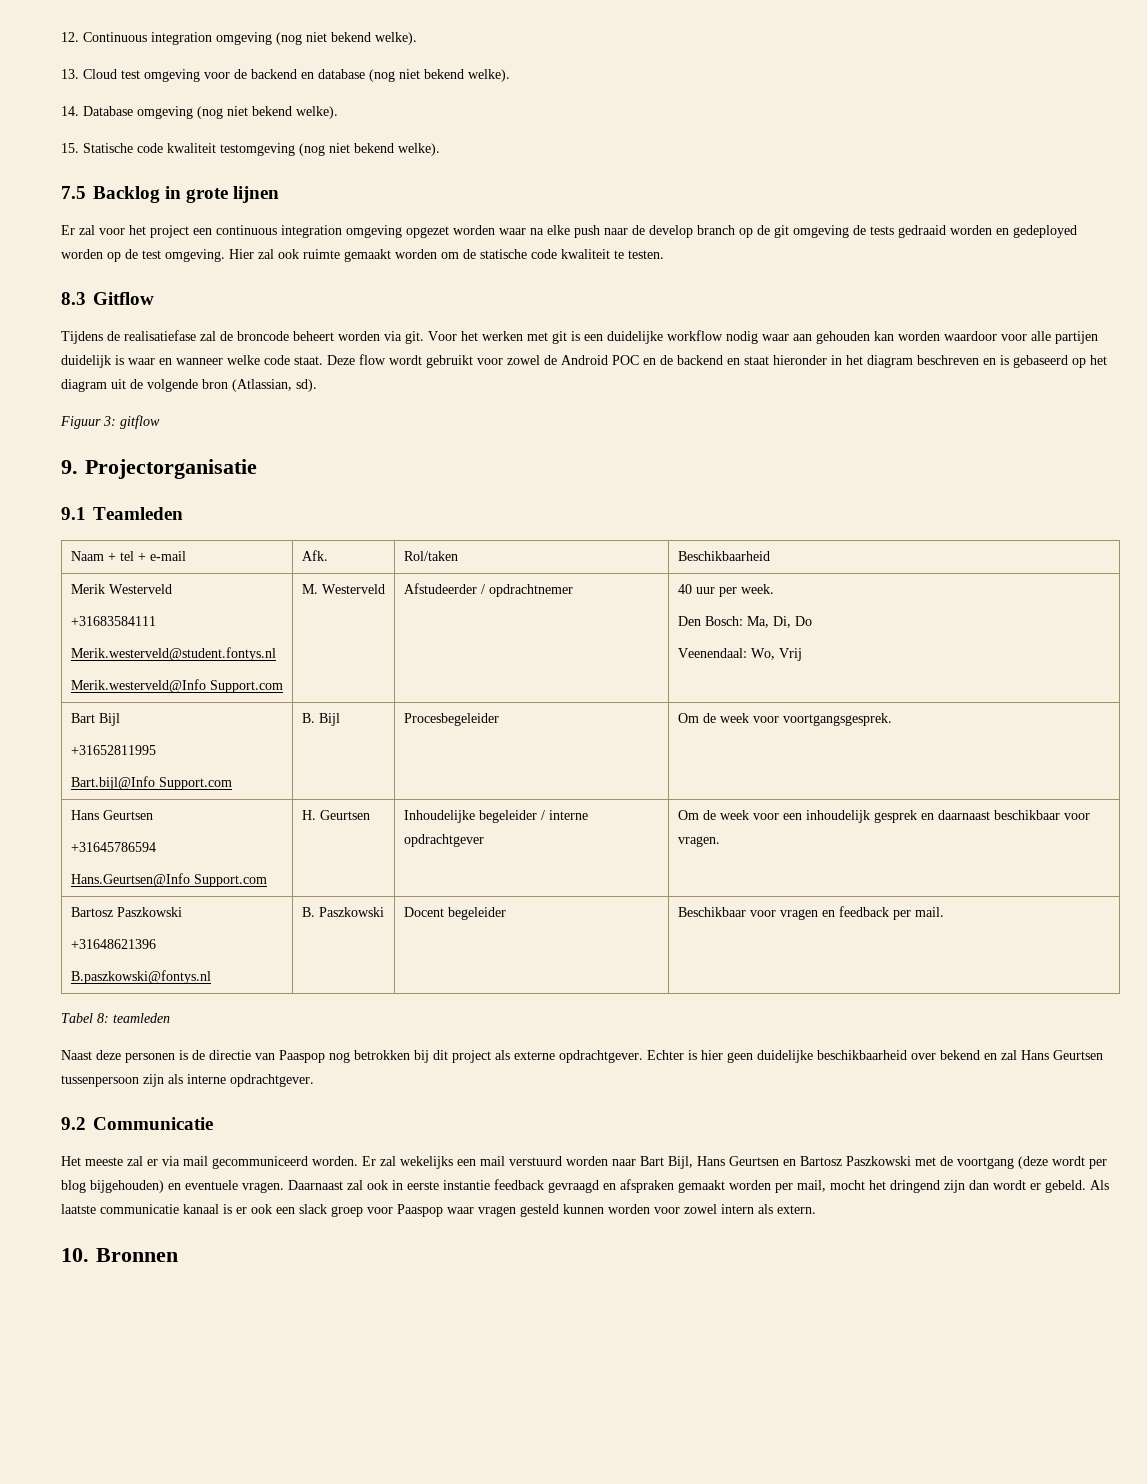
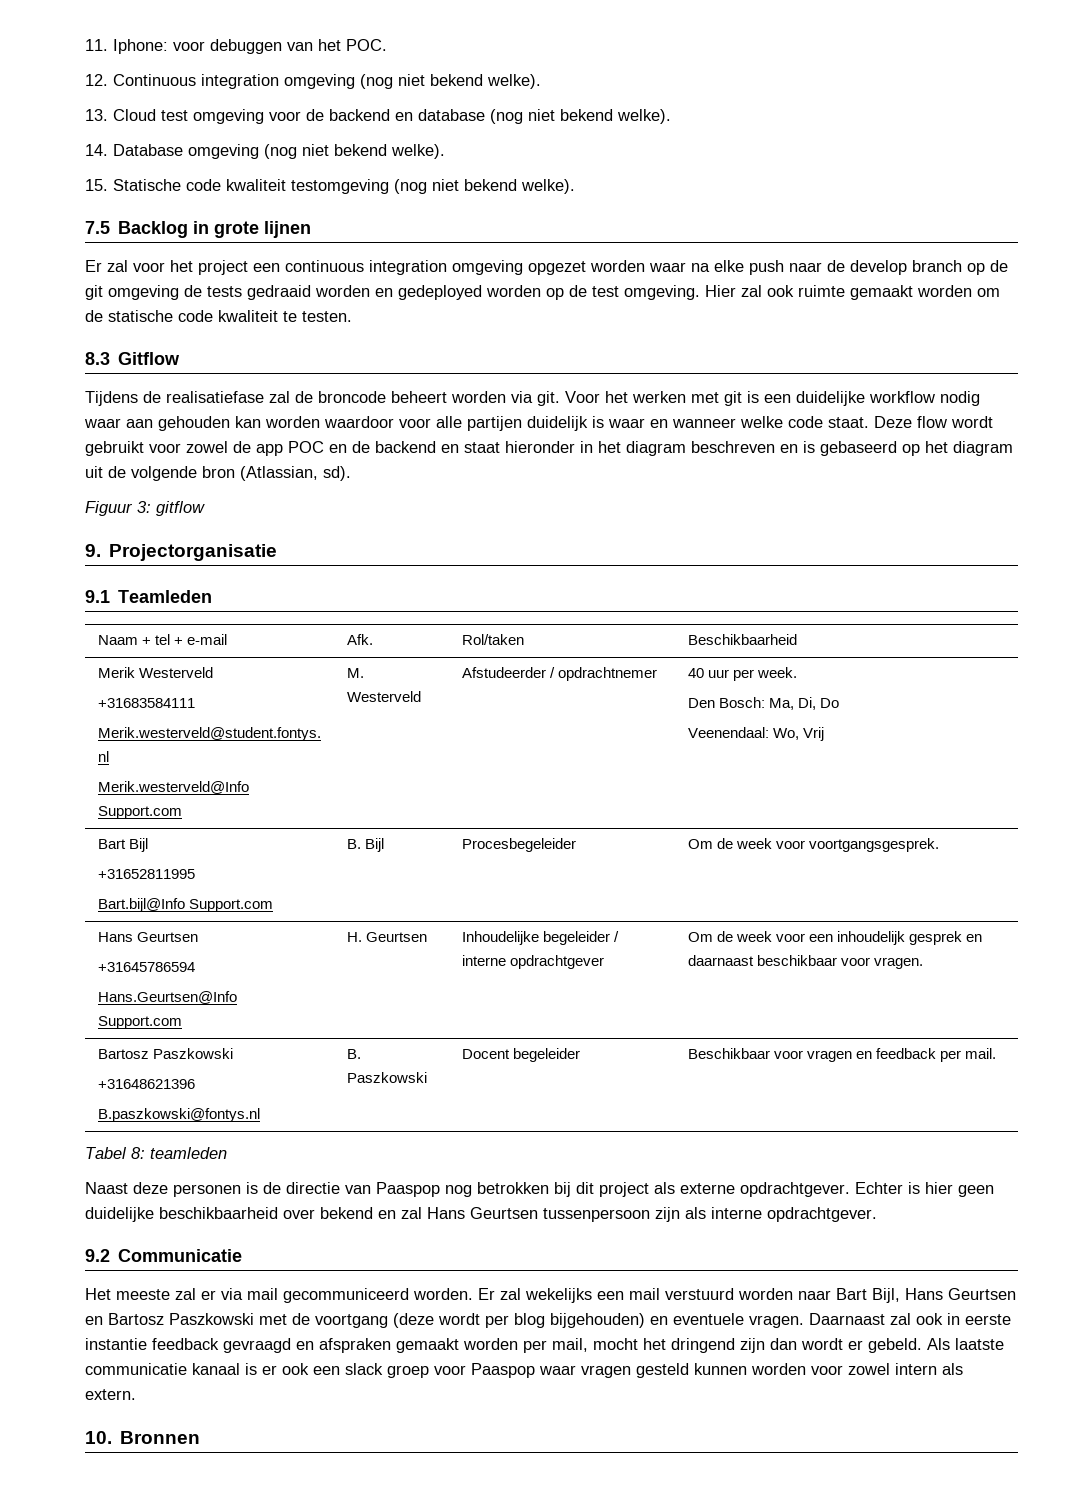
+ 11. Iphone: voor debuggen van het POC.
- Deze flow wordt gebruikt voor zowel de Android POC en de backend en staat hieronder in het diagram beschreven en is gebaseerd op het diagram uit de volgende bron (Atlassian, sd).
+ Deze flow wordt gebruikt voor zowel de app POC en de backend en staat hieronder in het diagram beschreven en is gebaseerd op het diagram uit de volgende bron (Atlassian, sd).

